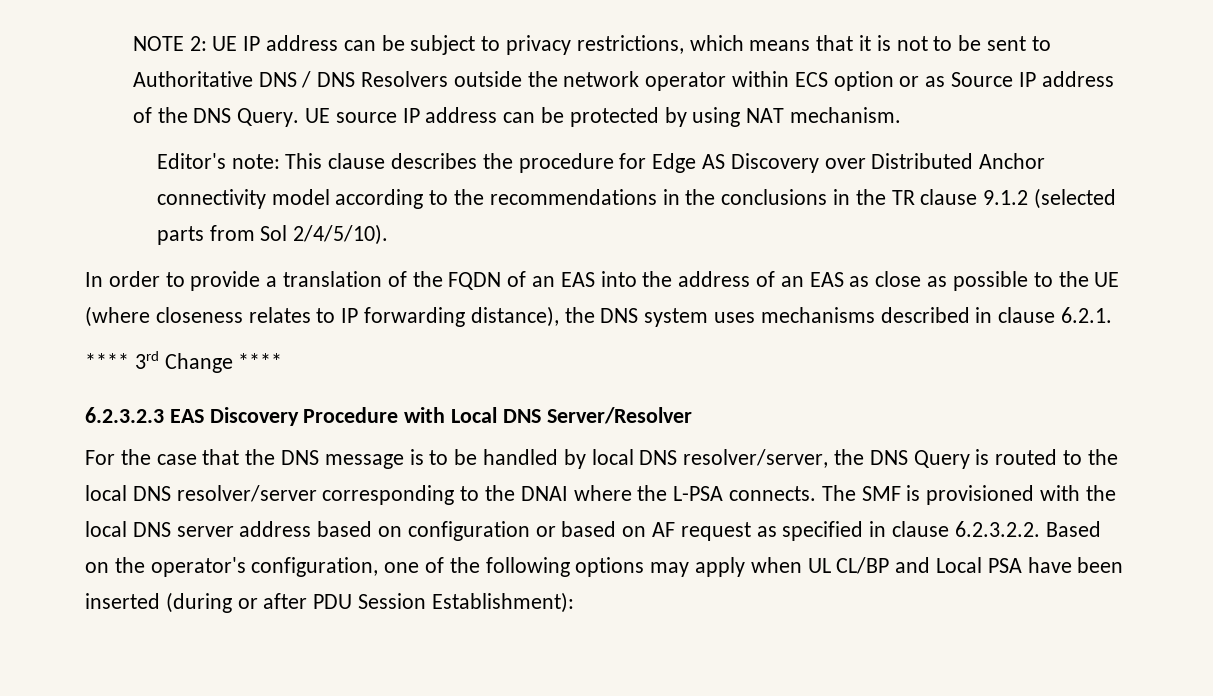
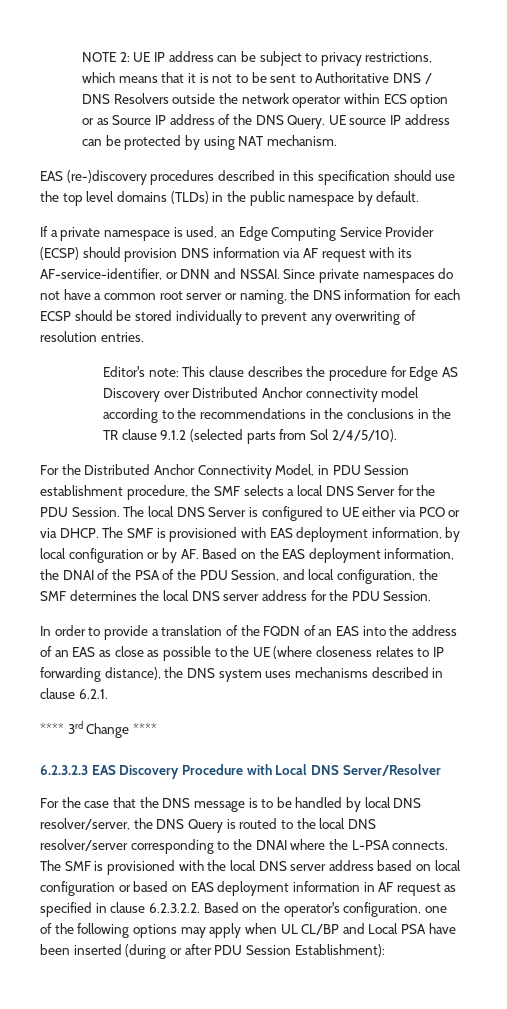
+ EAS (re-)discovery procedures described in this specification should use the top level domains (TLDs) in the public namespace by default.
+ If a private namespace is used, an Edge Computing Service Provider (ECSP) should provision DNS information via AF request with its AF-service-identifier, or DNN and NSSAI. Since private namespaces do not have a common root server or naming, the DNS information for each ECSP should be stored individually to prevent any overwriting of resolution entries.
+ For the Distributed Anchor Connectivity Model, in PDU Session establishment procedure, the SMF selects a local DNS Server for the PDU Session. The local DNS Server is configured to UE either via PCO or via DHCP. The SMF is provisioned with EAS deployment information, by local configuration or by AF. Based on the EAS deployment information, the DNAI of the PSA of the PDU Session, and local configuration, the SMF determines the local DNS server address for the PDU Session.
- The SMF is provisioned with the local DNS server address based on configuration or based on AF request as specified in clause 6.2.3.2.2. Based on the operator's configuration, one of the following options may apply when UL CL/BP and Local PSA have been inserted (during or after PDU Session Establishment):
+ The SMF is provisioned with the local DNS server address based on local configuration or based on EAS deployment information in AF request as specified in clause 6.2.3.2.2. Based on the operator's configuration, one of the following options may apply when UL CL/BP and Local PSA have been inserted (during or after PDU Session Establishment):

